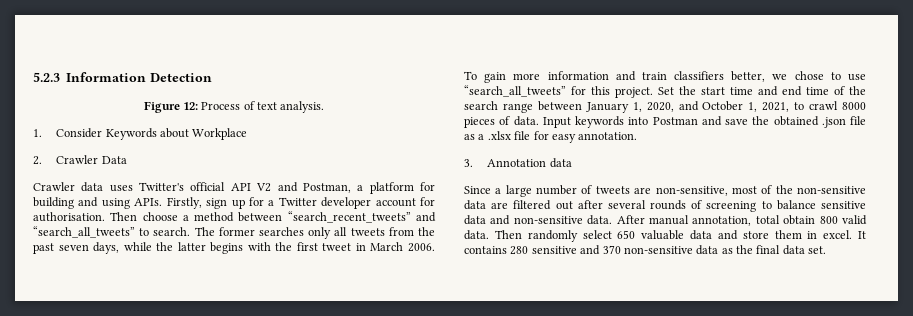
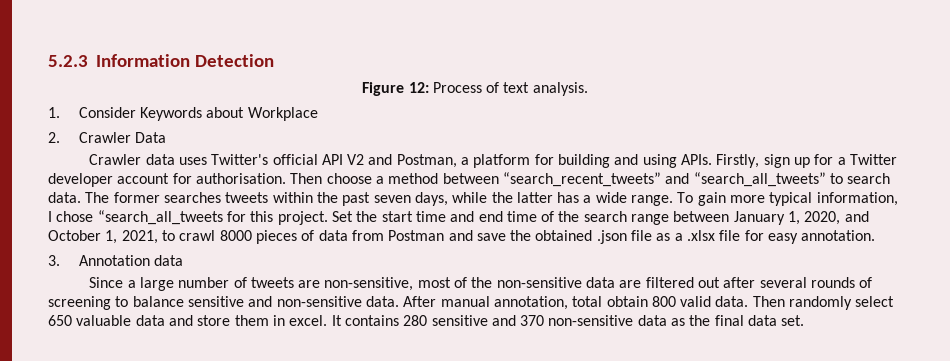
- Then choose a method between “search_recent_tweets” and “search_all_tweets” to search.
+ Then choose a method between “search_recent_tweets” and “search_all_tweets” to search data.
- The former searches only all tweets from the past seven days, while the latter begins with the first tweet in March 2006. To gain more information and train classifiers better, we chose to use “search_all_tweets” for this project.
+ The former searches tweets within the past seven days, while the latter has a wide range. To gain more typical information, I chose “search_all_tweets for this project.
- Set the start time and end time of the search range between January 1, 2020, and October 1, 2021, to crawl 8000 pieces of data. Input keywords into Postman and save the obtained .json file as a .xlsx file for easy annotation.
+ Set the start time and end time of the search range between January 1, 2020, and October 1, 2021, to crawl 8000 pieces of data from Postman and save the obtained .json file as a .xlsx file for easy annotation.
- Since a large number of tweets are non-sensitive, most of the non-sensitive data are filtered out after several rounds of screening to balance sensitive data and non-sensitive data.
+ Since a large number of tweets are non-sensitive, most of the non-sensitive data are filtered out after several rounds of screening to balance sensitive and non-sensitive data.

